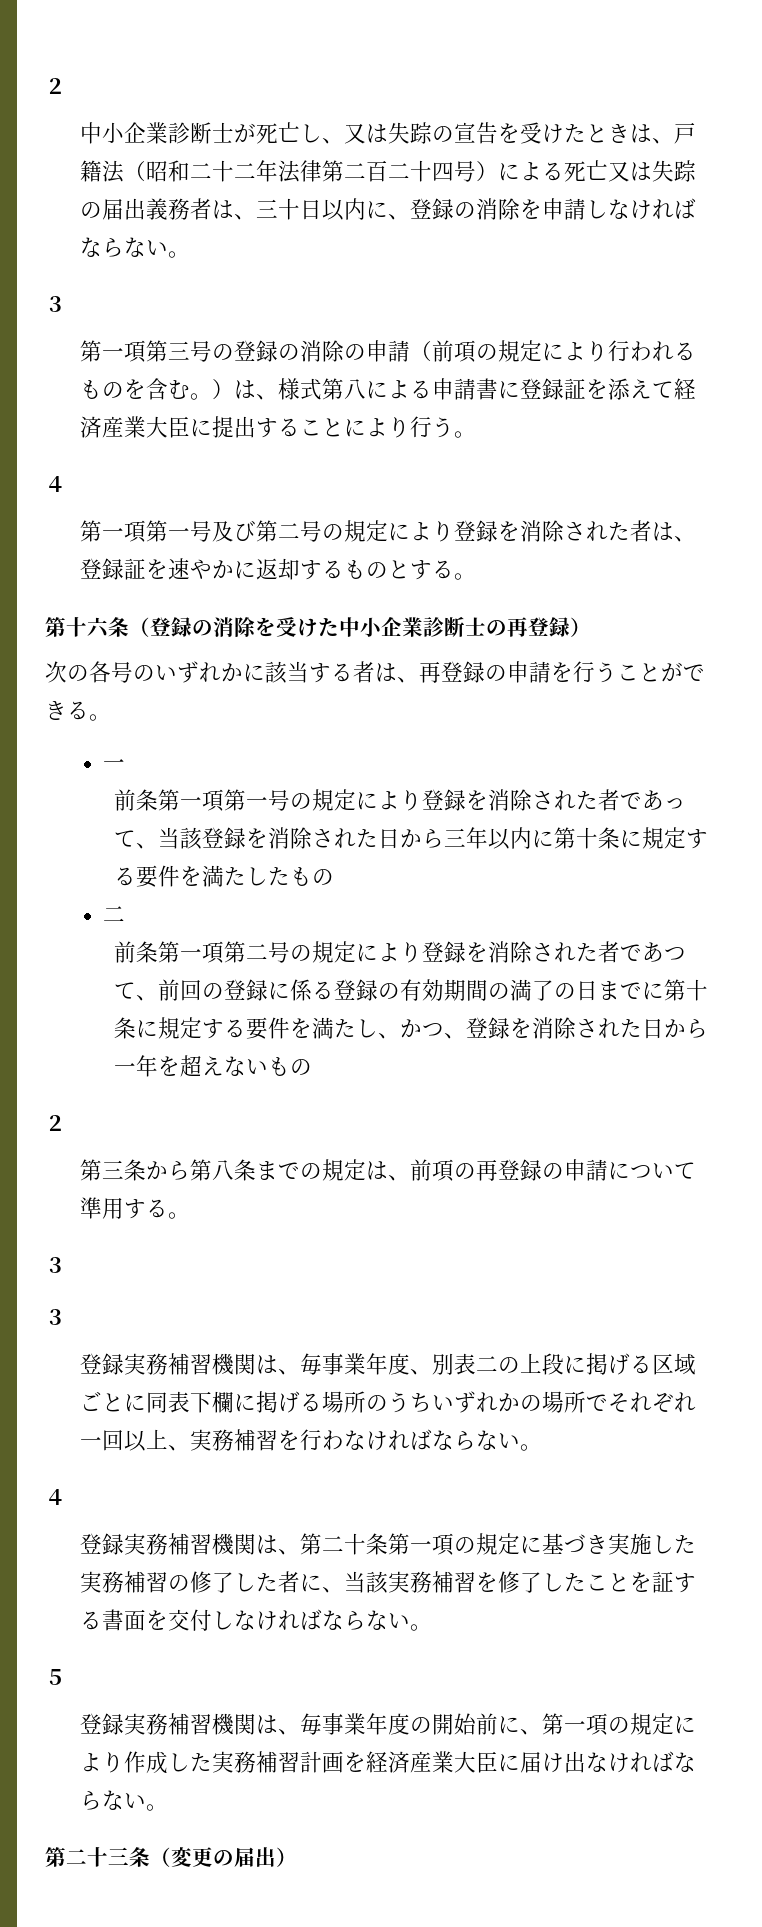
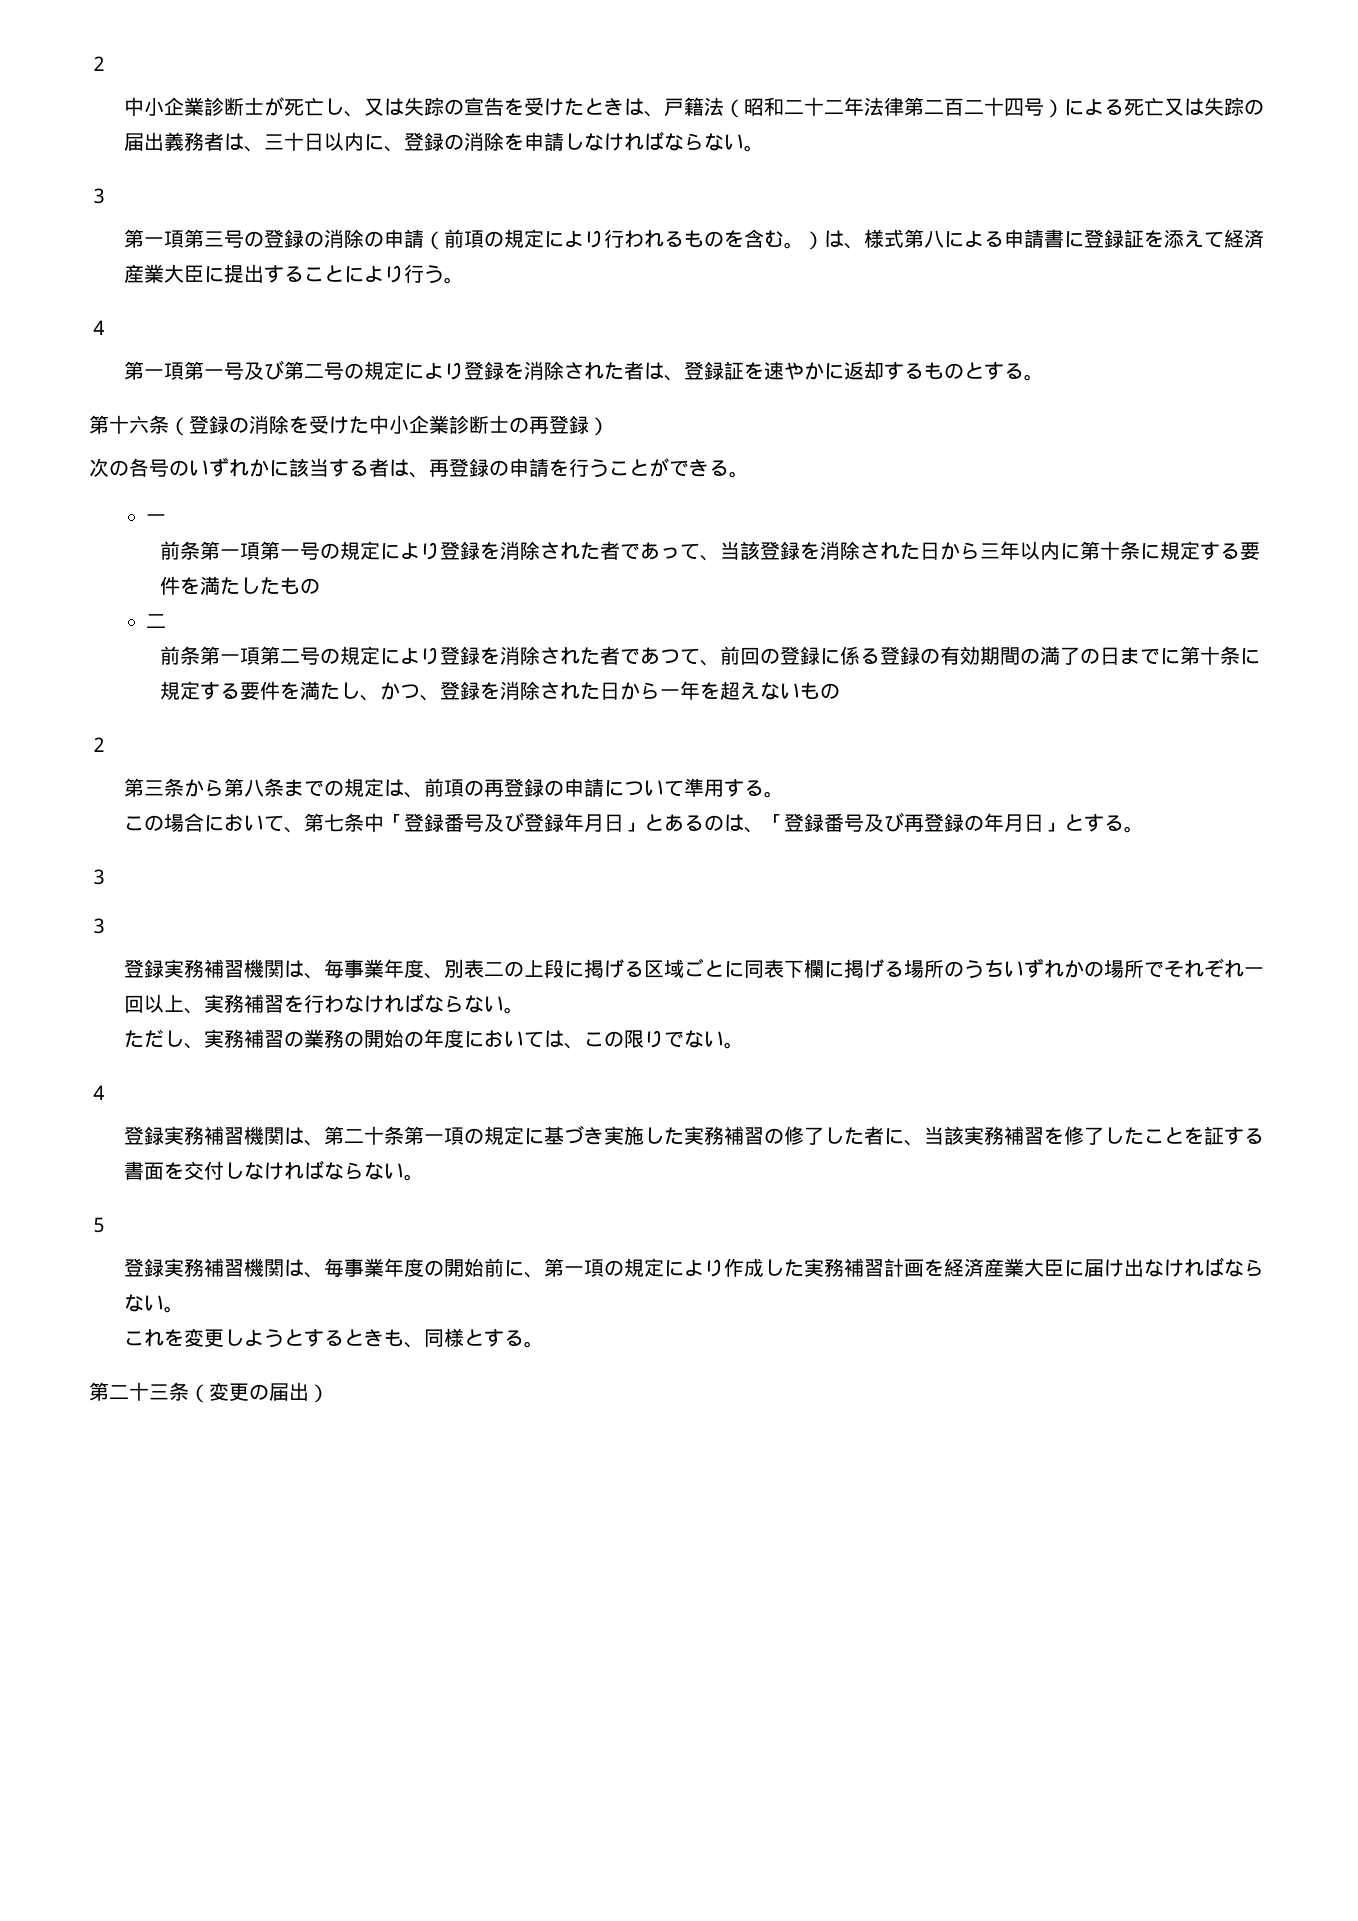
+ この場合において、第七条中「登録番号及び登録年月日」とあるのは、「登録番号及び再登録の年月日」とする。
+ ただし、実務補習の業務の開始の年度においては、この限りでない。
+ これを変更しようとするときも、同様とする。

